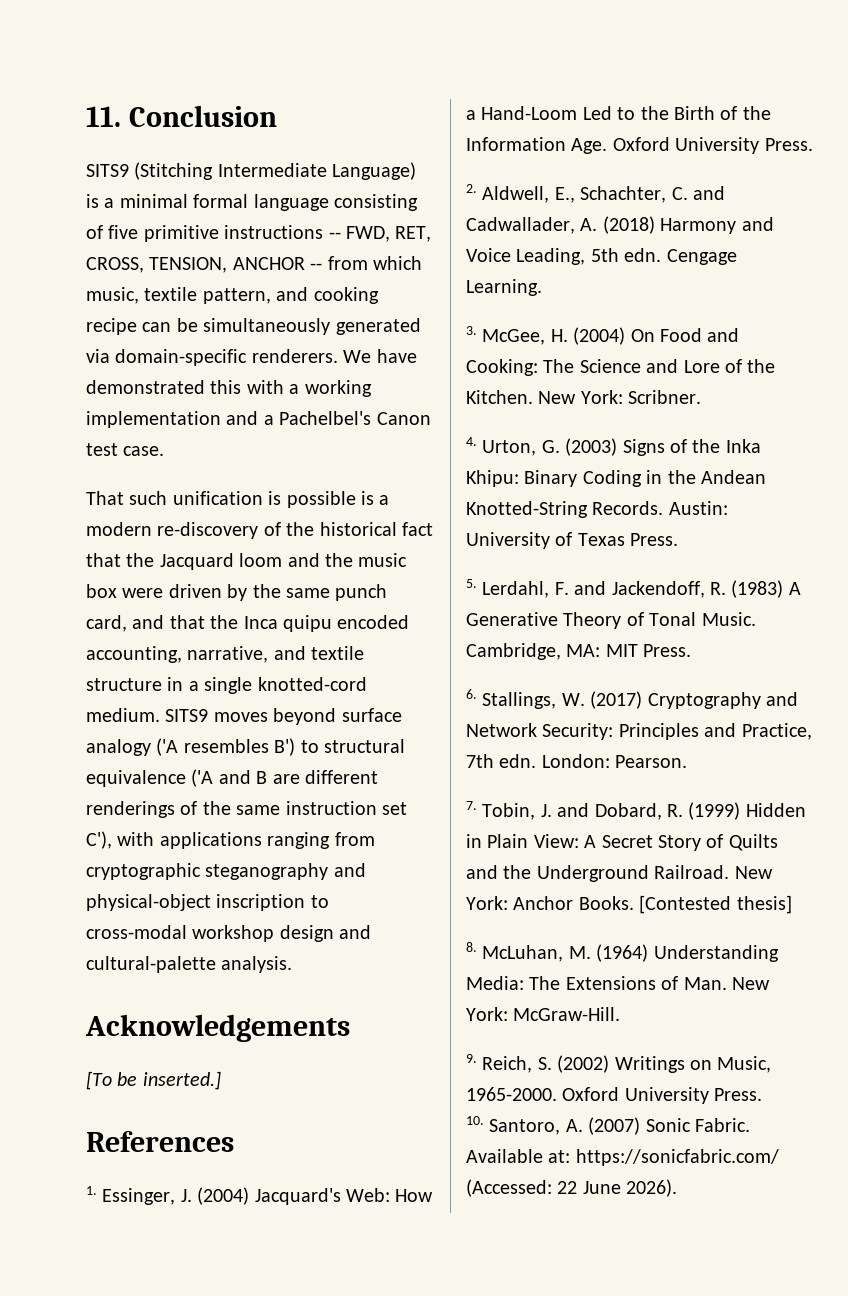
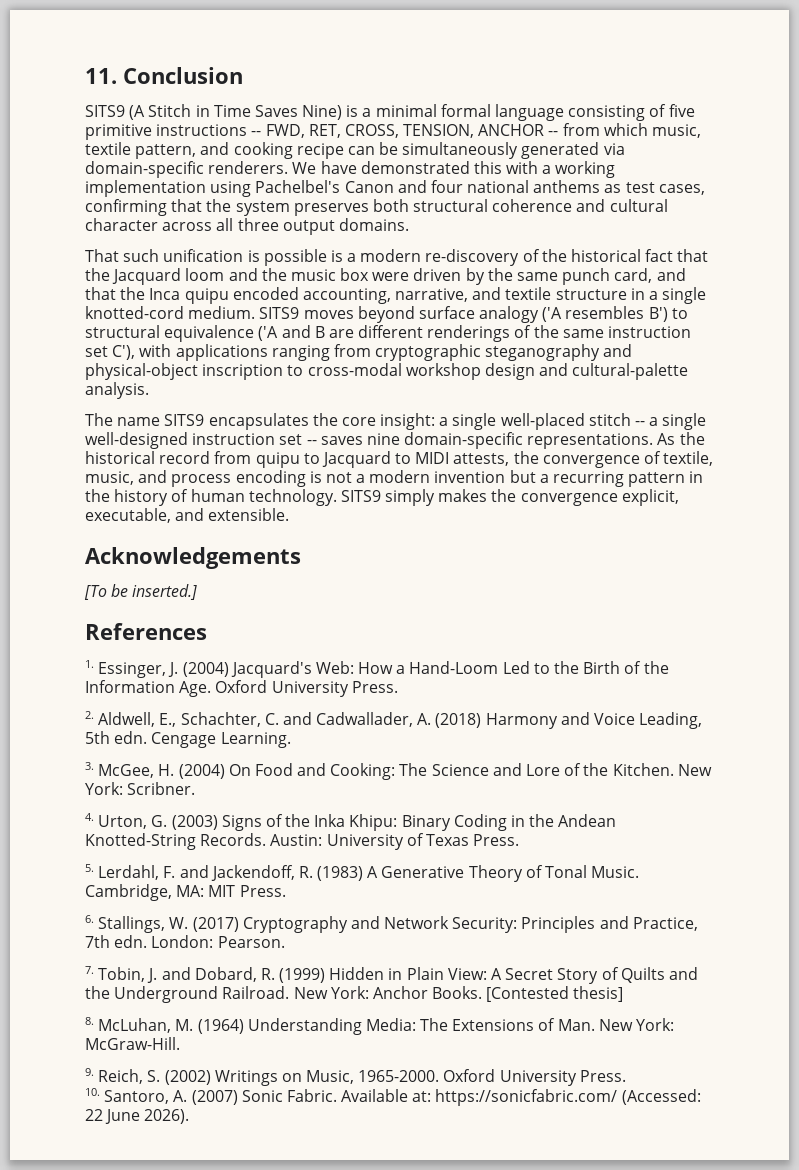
- SITS9 (Stitching Intermediate Language) is a minimal formal language consisting of five primitive instructions -- FWD, RET, CROSS, TENSION, ANCHOR -- from which music, textile pattern, and cooking recipe can be simultaneously generated via domain-specific renderers.
+ SITS9 (A Stitch in Time Saves Nine) is a minimal formal language consisting of five primitive instructions -- FWD, RET, CROSS, TENSION, ANCHOR -- from which music, textile pattern, and cooking recipe can be simultaneously generated via domain-specific renderers.
- We have demonstrated this with a working implementation and a Pachelbel's Canon test case.
+ We have demonstrated this with a working implementation using Pachelbel's Canon and four national anthems as test cases, confirming that the system preserves both structural coherence and cultural character across all three output domains.
+ The name SITS9 encapsulates the core insight: a single well-placed stitch -- a single well-designed instruction set -- saves nine domain-specific representations. As the historical record from quipu to Jacquard to MIDI attests, the convergence of textile, music, and process encoding is not a modern invention but a recurring pattern in the history of human technology. SITS9 simply makes the convergence explicit, executable, and extensible.

